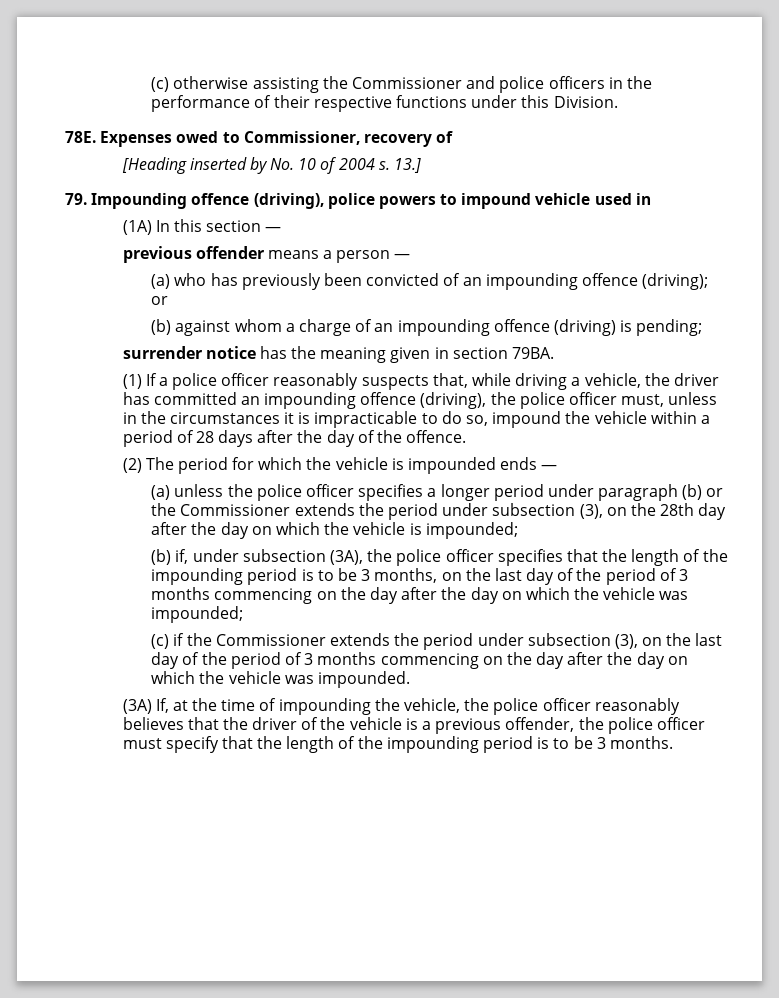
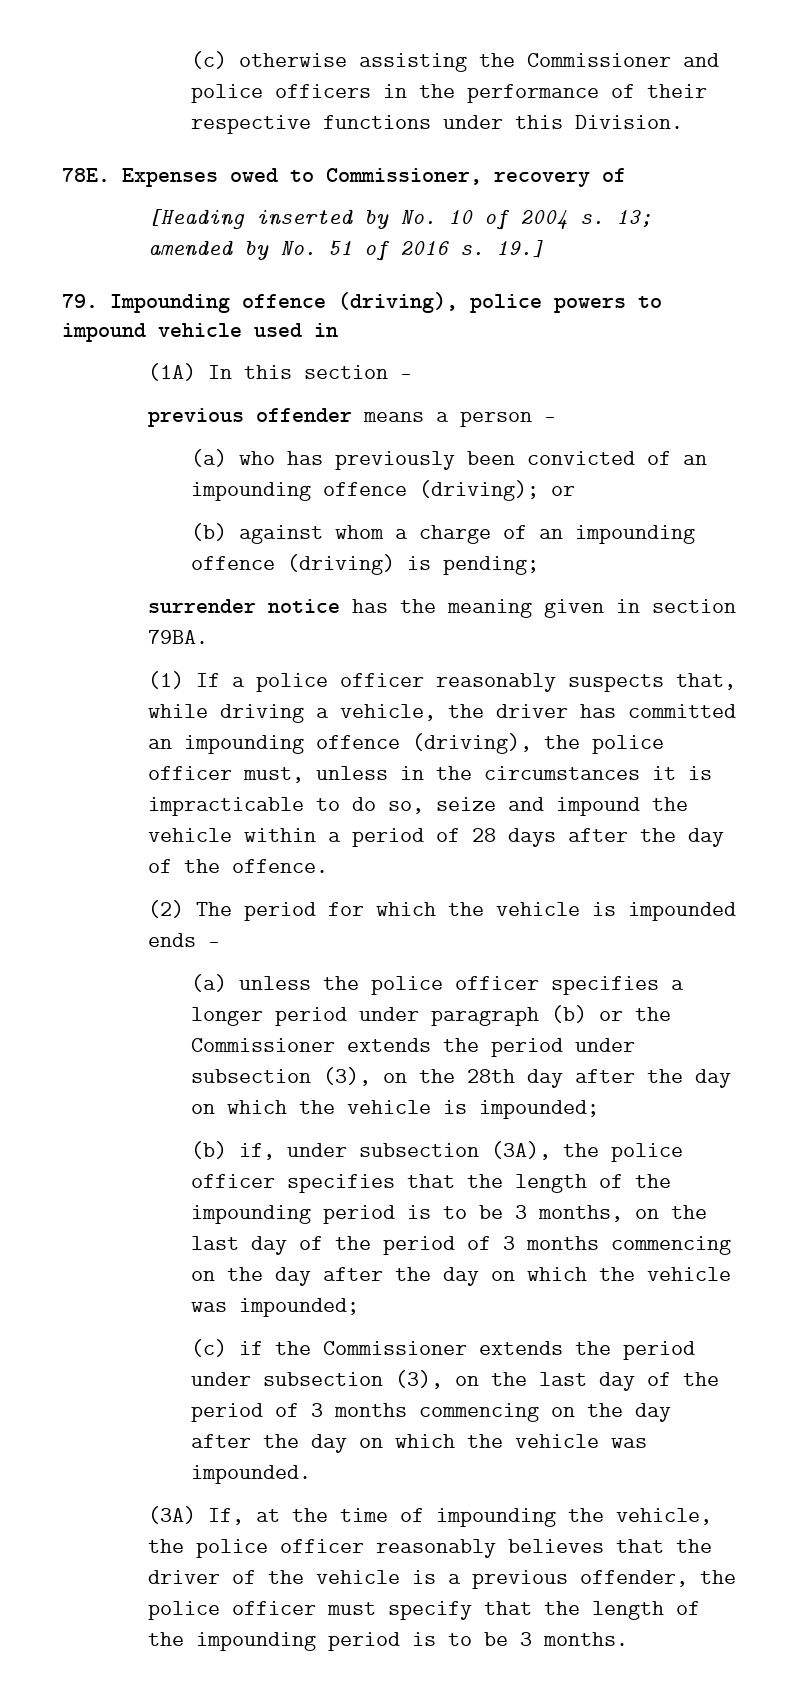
- 13.]
+ 13; amended by No. 51 of 2016 s. 19.]
- (1) If a police officer reasonably suspects that, while driving a vehicle, the driver has committed an impounding offence (driving), the police officer must, unless in the circumstances it is impracticable to do so, impound the vehicle within a period of 28 days after the day of the offence.
+ (1) If a police officer reasonably suspects that, while driving a vehicle, the driver has committed an impounding offence (driving), the police officer must, unless in the circumstances it is impracticable to do so, seize and impound the vehicle within a period of 28 days after the day of the offence.

